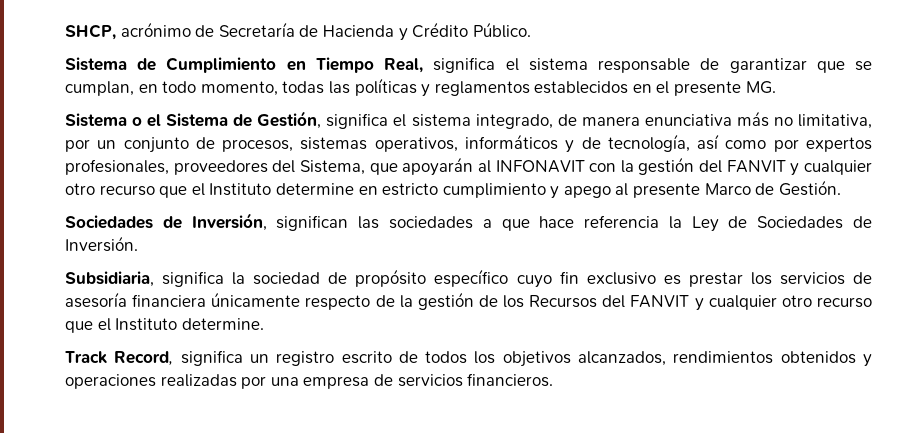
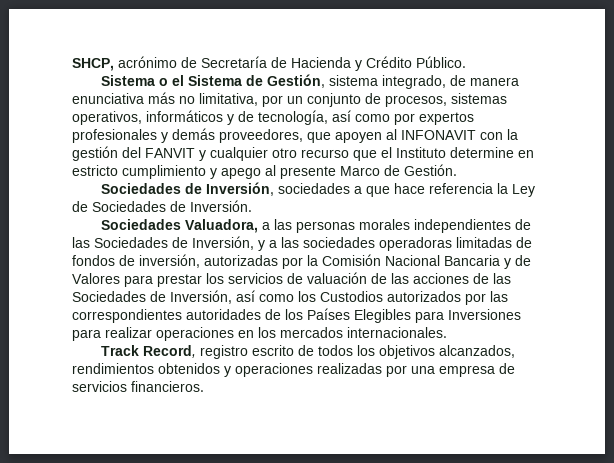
- Sistema de Cumplimiento en Tiempo Real, significa el sistema responsable de garantizar que se cumplan, en todo momento, todas las políticas y reglamentos establecidos en el presente MG.
- Sistema o el Sistema de Gestión, significa el sistema integrado, de manera enunciativa más no limitativa, por un conjunto de procesos, sistemas operativos, informáticos y de tecnología, así como por expertos profesionales, proveedores del Sistema, que apoyarán al INFONAVIT con la gestión del FANVIT y cualquier otro recurso que el Instituto determine en estricto cumplimiento y apego al presente Marco de Gestión.
+ Sistema o el Sistema de Gestión, sistema integrado, de manera enunciativa más no limitativa, por un conjunto de procesos, sistemas operativos, informáticos y de tecnología, así como por expertos profesionales y demás proveedores, que apoyen al INFONAVIT con la gestión del FANVIT y cualquier otro recurso que el Instituto determine en estricto cumplimiento y apego al presente Marco de Gestión.
- Sociedades de Inversión, significan las sociedades a que hace referencia la Ley de Sociedades de Inversión.
+ Sociedades de Inversión, sociedades a que hace referencia la Ley de Sociedades de Inversión.
- Subsidiaria, significa la sociedad de propósito específico cuyo fin exclusivo es prestar los servicios de asesoría financiera únicamente respecto de la gestión de los Recursos del FANVIT y cualquier otro recurso que el Instituto determine.
+ Sociedades Valuadora, a las personas morales independientes de las Sociedades de Inversión, y a las sociedades operadoras limitadas de fondos de inversión, autorizadas por la Comisión Nacional Bancaria y de Valores para prestar los servicios de valuación de las acciones de las Sociedades de Inversión, así como los Custodios autorizados por las correspondientes autoridades de los Países Elegibles para Inversiones para realizar operaciones en los mercados internacionales.
- Track Record, significa un registro escrito de todos los objetivos alcanzados, rendimientos obtenidos y operaciones realizadas por una empresa de servicios financieros.
+ Track Record, registro escrito de todos los objetivos alcanzados, rendimientos obtenidos y operaciones realizadas por una empresa de servicios financieros.

